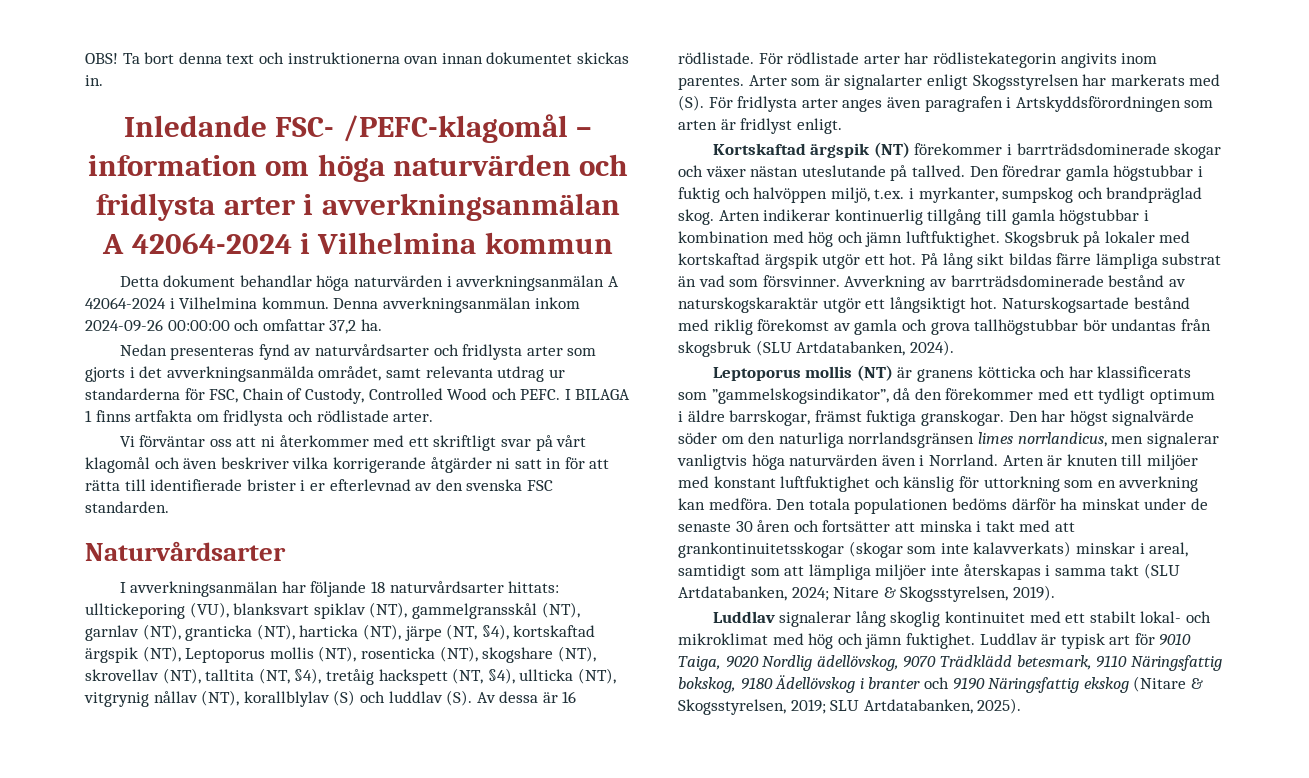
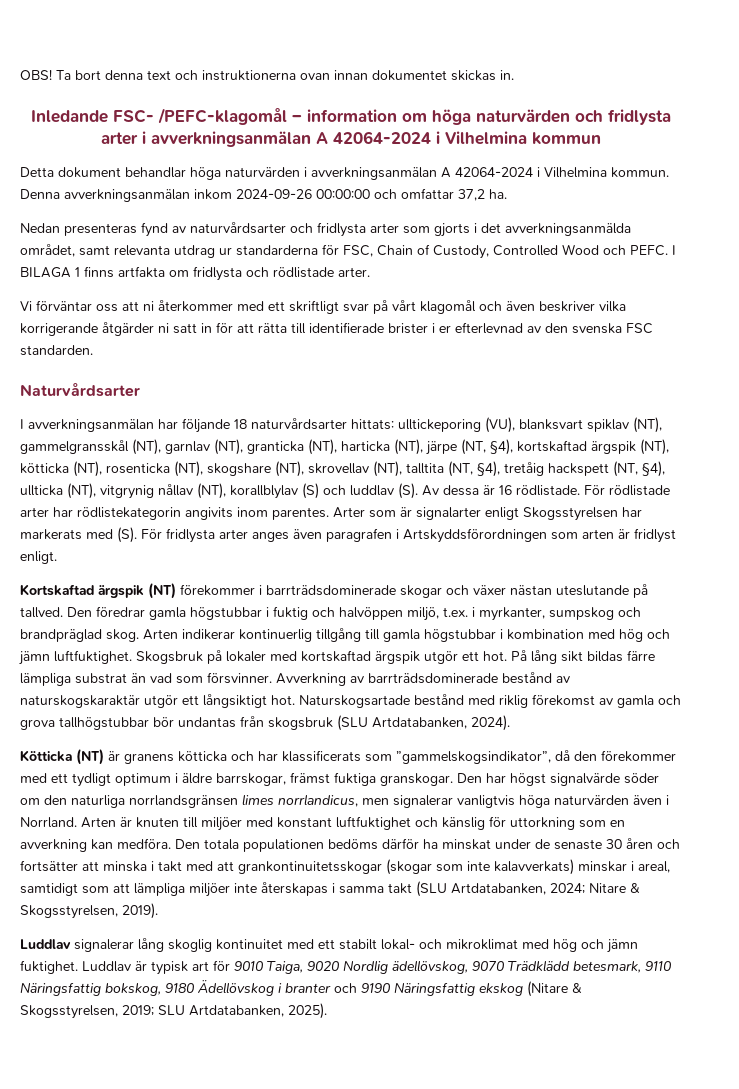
- I avverkningsanmälan har följande 18 naturvårdsarter hittats: ulltickeporing (VU), blanksvart spiklav (NT), gammelgransskål (NT), garnlav (NT), granticka (NT), harticka (NT), järpe (NT, §4), kortskaftad ärgspik (NT), Leptoporus mollis (NT), rosenticka (NT), skogshare (NT), skrovellav (NT), talltita (NT, §4), tretåig hackspett (NT, §4), ullticka (NT), vitgrynig nållav (NT), korallblylav (S) och luddlav (S). Av dessa är 16 rödlistade.
+ I avverkningsanmälan har följande 18 naturvårdsarter hittats: ulltickeporing (VU), blanksvart spiklav (NT), gammelgransskål (NT), garnlav (NT), granticka (NT), harticka (NT), järpe (NT, §4), kortskaftad ärgspik (NT), kötticka (NT), rosenticka (NT), skogshare (NT), skrovellav (NT), talltita (NT, §4), tretåig hackspett (NT, §4), ullticka (NT), vitgrynig nållav (NT), korallblylav (S) och luddlav (S). Av dessa är 16 rödlistade.
- Leptoporus mollis (NT) är granens kötticka och har klassificerats som ”gammelskogsindikator”, då den förekommer med ett tydligt optimum i äldre barrskogar, främst fuktiga granskogar.
+ Kötticka (NT) är granens kötticka och har klassificerats som ”gammelskogsindikator”, då den förekommer med ett tydligt optimum i äldre barrskogar, främst fuktiga granskogar.

